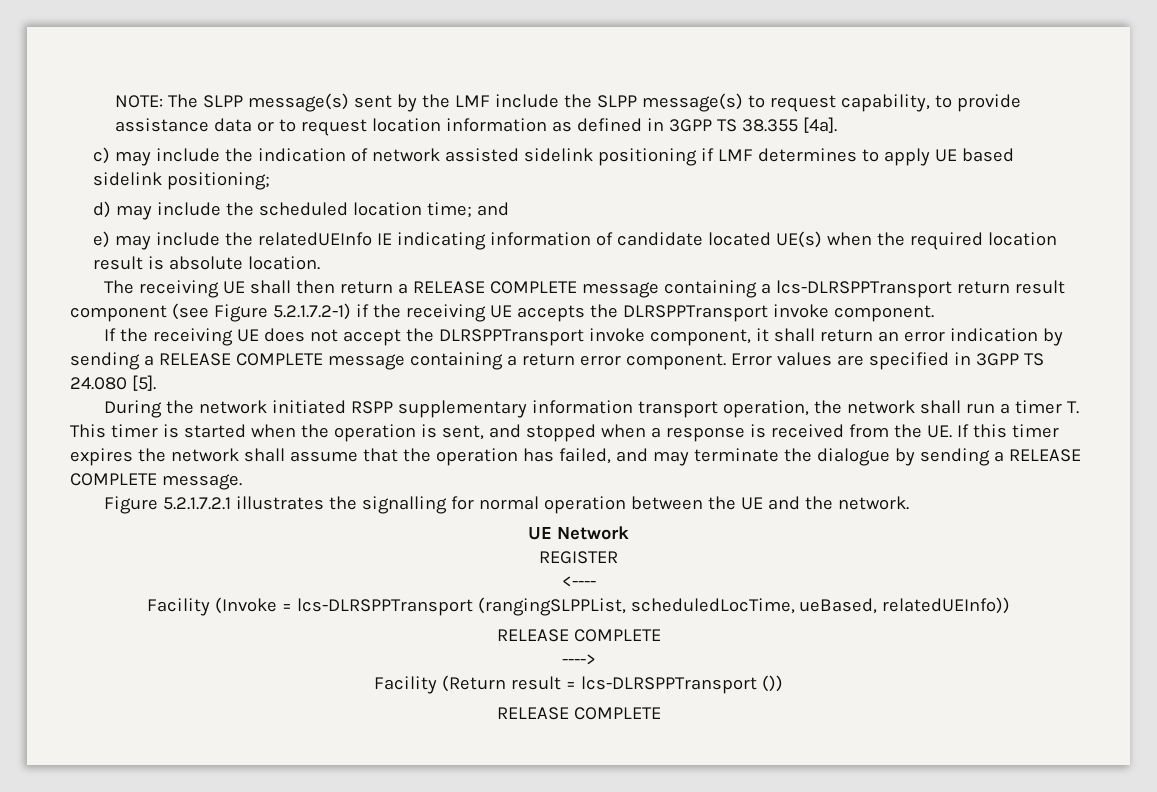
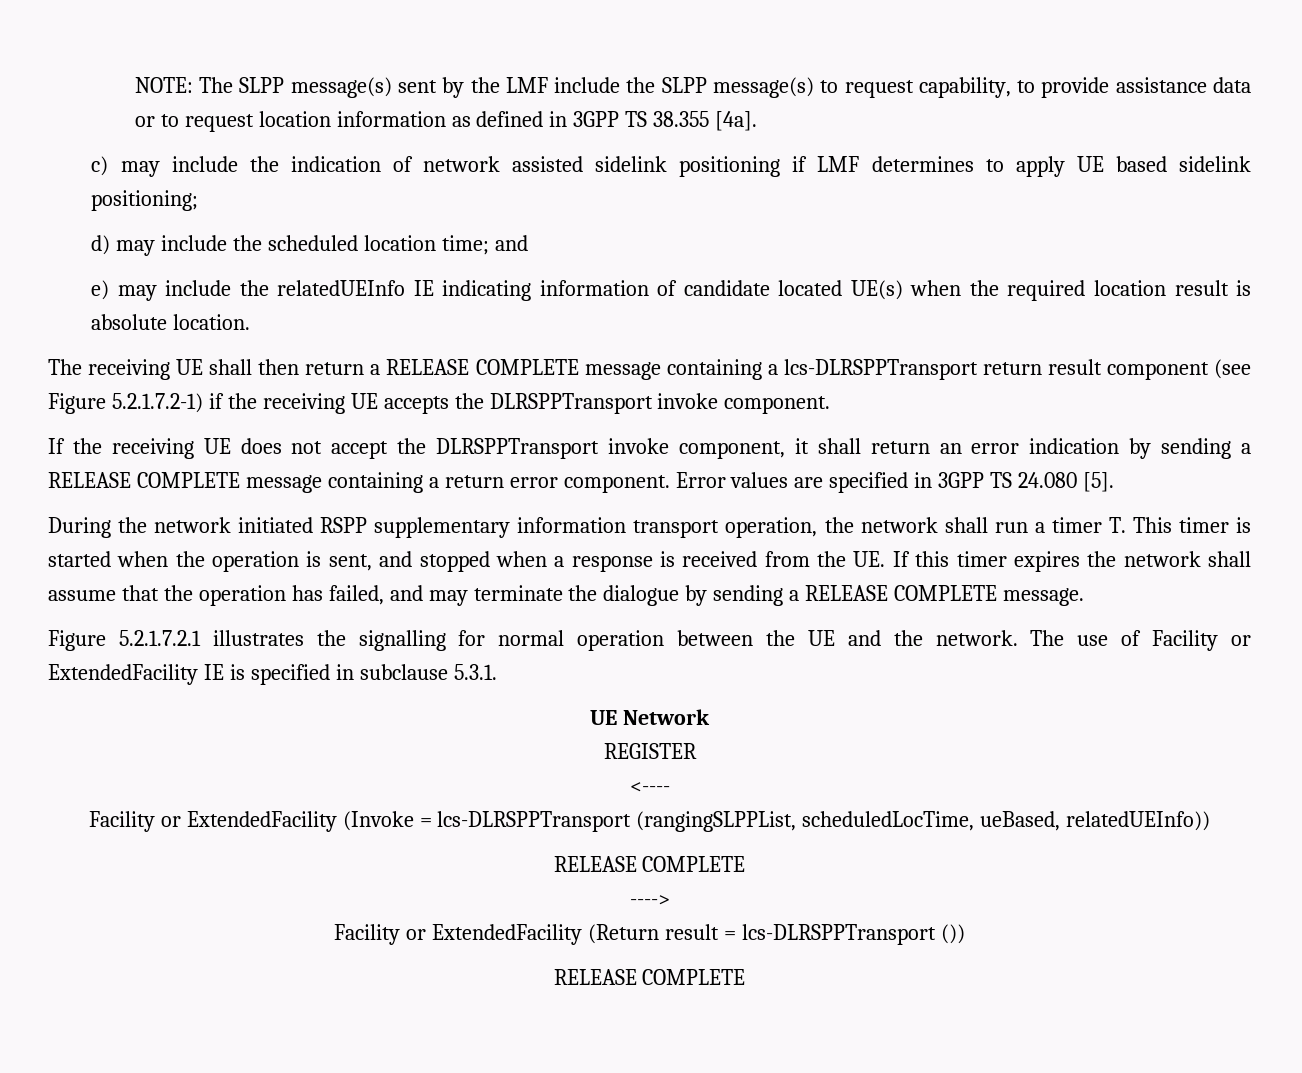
+ The use of Facility or ExtendedFacility IE is specified in subclause 5.3.1.
- Facility (Invoke = lcs-DLRSPPTransport (rangingSLPPList, scheduledLocTime, ueBased, relatedUEInfo))
+ Facility or ExtendedFacility (Invoke = lcs-DLRSPPTransport (rangingSLPPList, scheduledLocTime, ueBased, relatedUEInfo))
- Facility (Return result = lcs-DLRSPPTransport ())
+ Facility or ExtendedFacility (Return result = lcs-DLRSPPTransport ())

